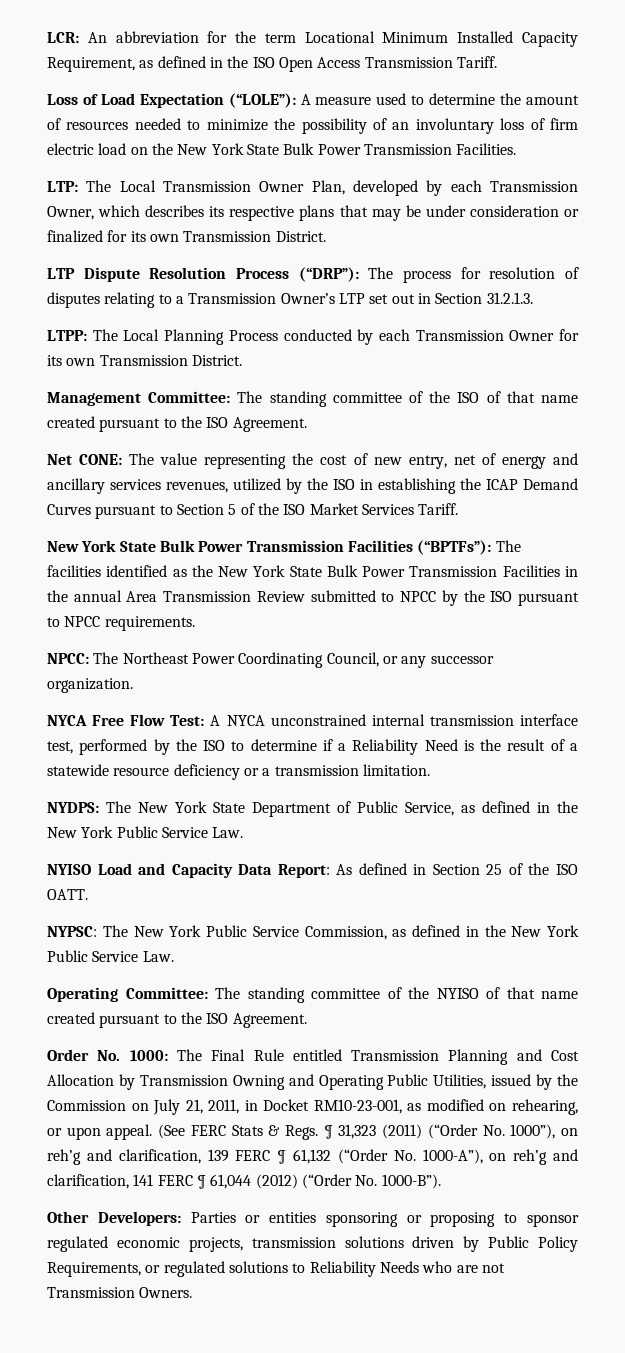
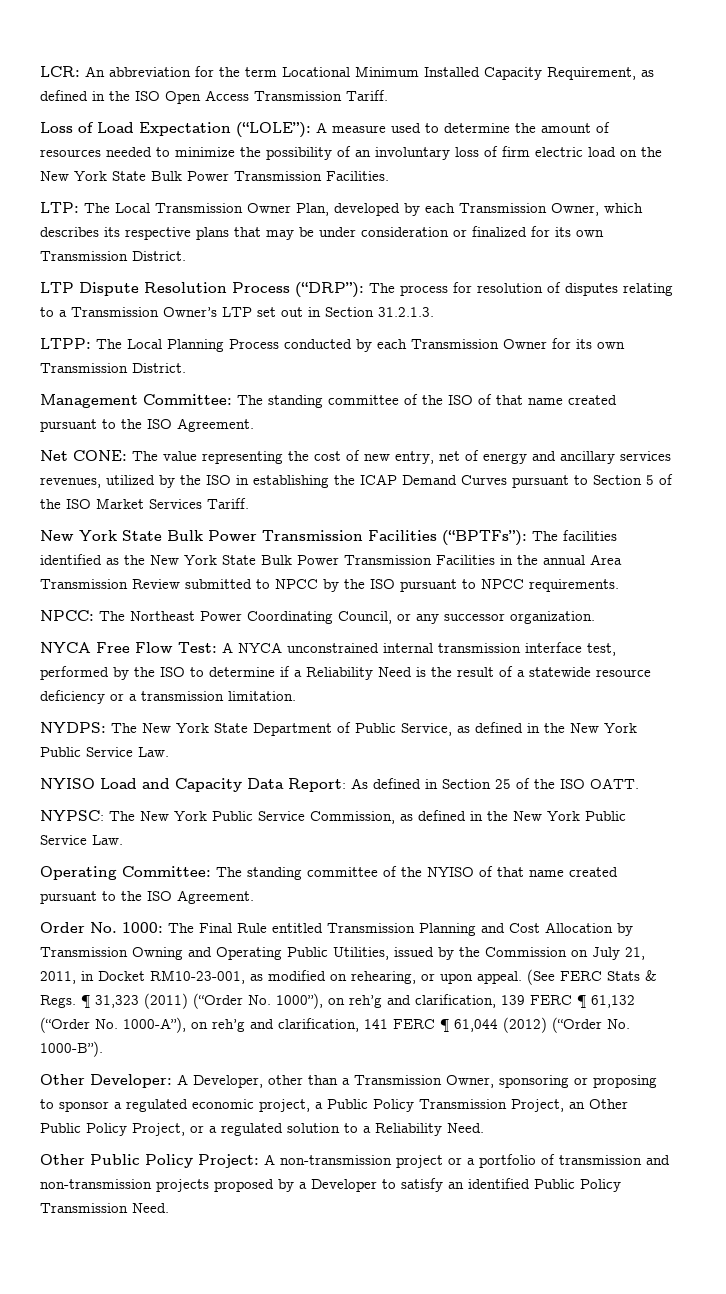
- Other Developers: Parties or entities sponsoring or proposing to sponsor regulated economic projects, transmission solutions driven by Public Policy Requirements, or regulated solutions to Reliability Needs who are not Transmission Owners.
+ Other Developer: A Developer, other than a Transmission Owner, sponsoring or proposing to sponsor a regulated economic project, a Public Policy Transmission Project, an Other Public Policy Project, or a regulated solution to a Reliability Need.
+ Other Public Policy Project: A non-transmission project or a portfolio of transmission and non-transmission projects proposed by a Developer to satisfy an identified Public Policy Transmission Need.

